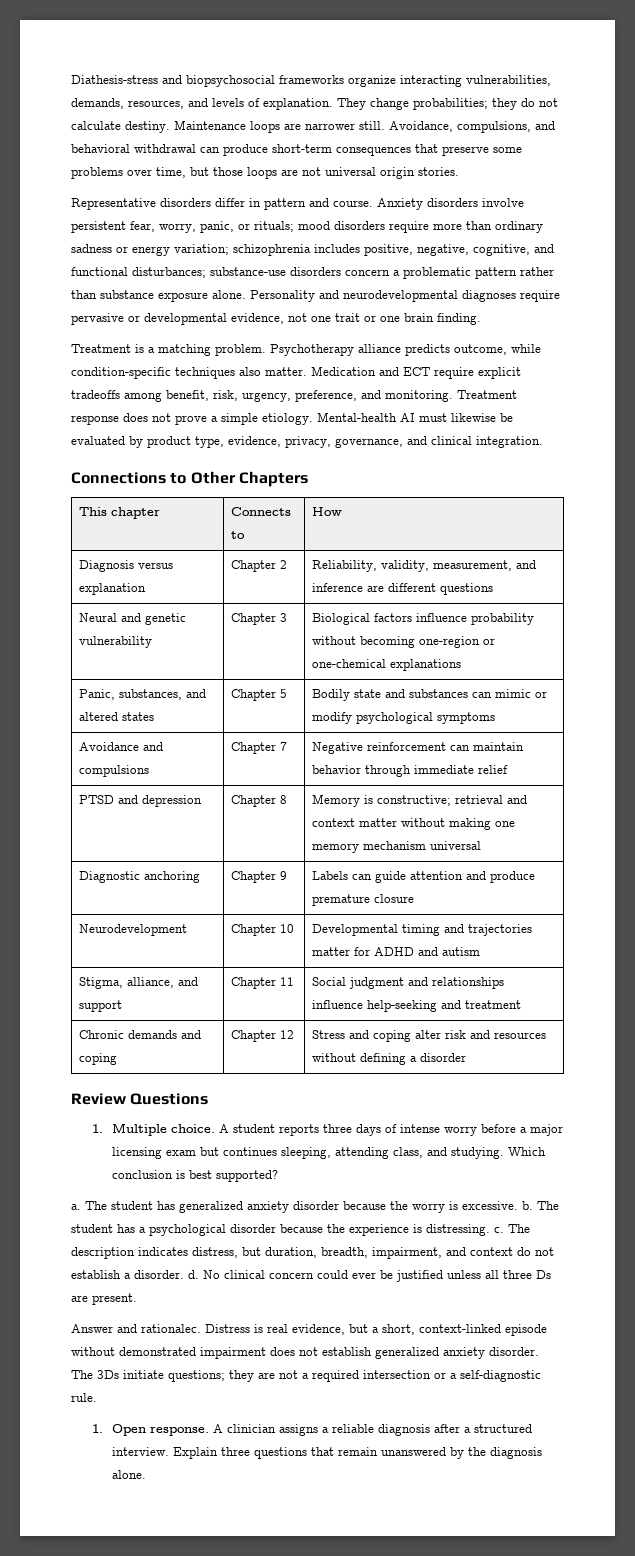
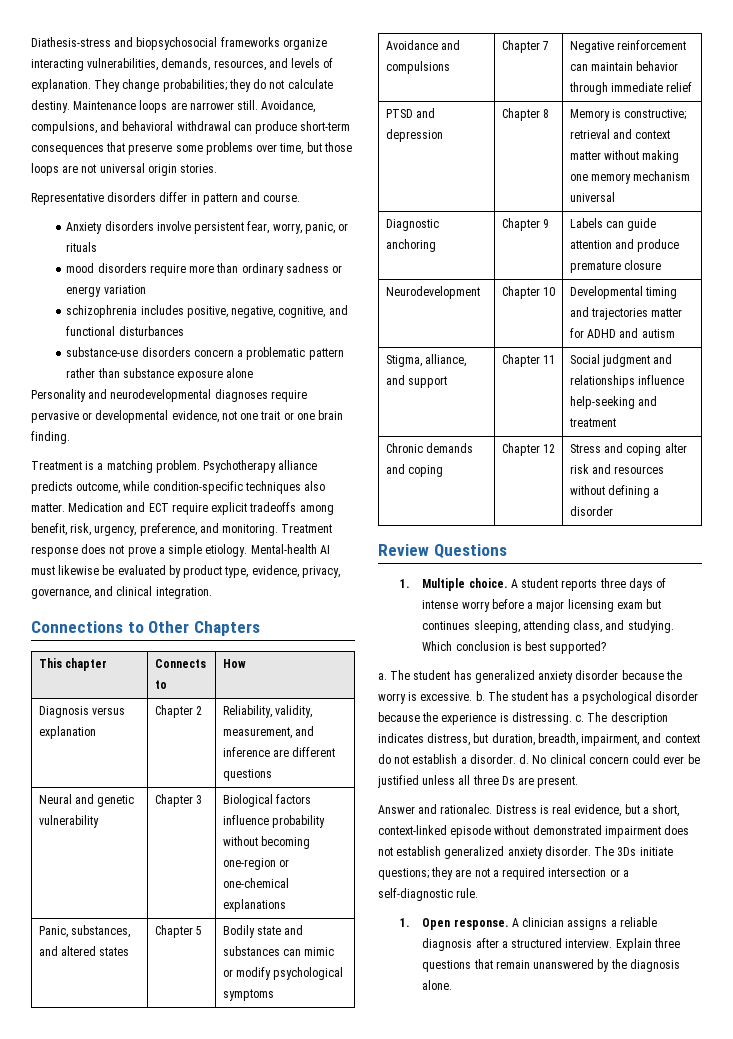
- Representative disorders differ in pattern and course. Anxiety disorders involve persistent fear, worry, panic, or rituals; mood disorders require more than ordinary sadness or energy variation; schizophrenia includes positive, negative, cognitive, and functional disturbances; substance-use disorders concern a problematic pattern rather than substance exposure alone. Personality and neurodevelopmental diagnoses require pervasive or developmental evidence, not one trait or one brain finding.
+ Representative disorders differ in pattern and course.
+ Anxiety disorders involve persistent fear, worry, panic, or rituals
+ mood disorders require more than ordinary sadness or energy variation
+ schizophrenia includes positive, negative, cognitive, and functional disturbances
+ substance-use disorders concern a problematic pattern rather than substance exposure alone
+ Personality and neurodevelopmental diagnoses require pervasive or developmental evidence, not one trait or one brain finding.

